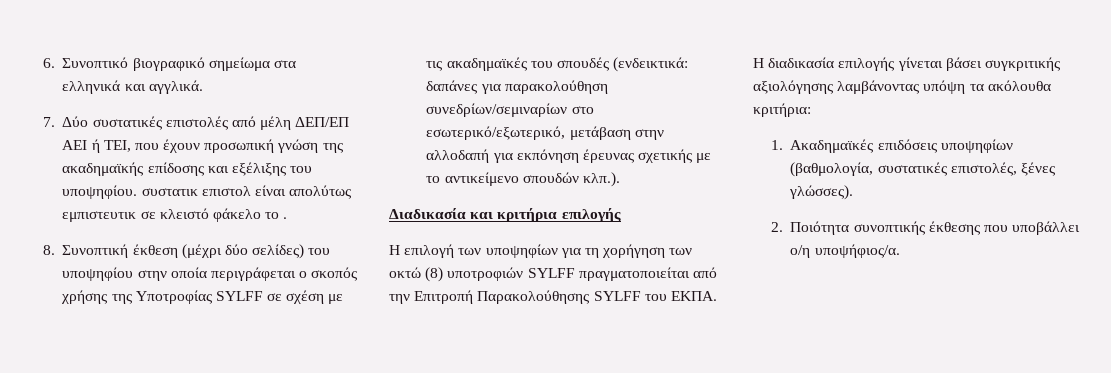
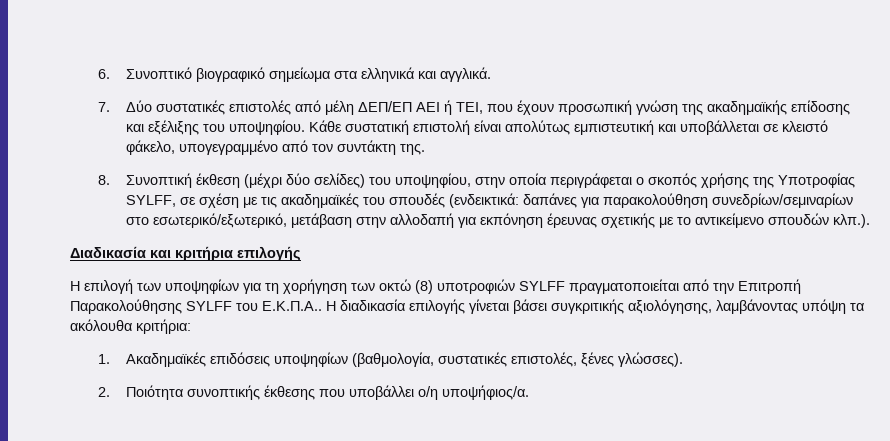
- 7. Δύο συστατικές επιστολές από μέλη ΔΕΠ/ΕΠ ΑΕΙ ή ΤΕΙ, που έχουν προσωπική γνώση της ακαδημαϊκής επίδοσης και εξέλιξης του υποψηφίου. συστατικ επιστολ είναι απολύτως εμπιστευτικ σε κλειστό φάκελο το .
+ 7. Δύο συστατικές επιστολές από μέλη ΔΕΠ/ΕΠ ΑΕΙ ή ΤΕΙ, που έχουν προσωπική γνώση της ακαδημαϊκής επίδοσης και εξέλιξης του υποψηφίου. Κάθε συστατική επιστολή είναι απολύτως εμπιστευτική και υποβάλλεται σε κλειστό φάκελο, υπογεγραμμένο από τον συντάκτη της.
- 8. Συνοπτική έκθεση (μέχρι δύο σελίδες) του υποψηφίου στην οποία περιγράφεται ο σκοπός χρήσης της Υποτροφίας SYLFF σε σχέση με τις ακαδημαϊκές του σπουδές (ενδεικτικά: δαπάνες για παρακολούθηση συνεδρίων/σεμιναρίων στο εσωτερικό/εξωτερικό, μετάβαση στην αλλοδαπή για εκπόνηση έρευνας σχετικής με το αντικείμενο σπουδών κλπ.).
+ 8. Συνοπτική έκθεση (μέχρι δύο σελίδες) του υποψηφίου, στην οποία περιγράφεται ο σκοπός χρήσης της Υποτροφίας SYLFF, σε σχέση με τις ακαδημαϊκές του σπουδές (ενδεικτικά: δαπάνες για παρακολούθηση συνεδρίων/σεμιναρίων στο εσωτερικό/εξωτερικό, μετάβαση στην αλλοδαπή για εκπόνηση έρευνας σχετικής με το αντικείμενο σπουδών κλπ.).
- Η επιλογή των υποψηφίων για τη χορήγηση των οκτώ (8) υποτροφιών SYLFF πραγματοποιείται από την Επιτροπή Παρακολούθησης SYLFF του ΕΚΠΑ.
+ Η επιλογή των υποψηφίων για τη χορήγηση των οκτώ (8) υποτροφιών SYLFF πραγματοποιείται από την Επιτροπή Παρακολούθησης SYLFF του Ε.Κ.Π.Α..
- Η διαδικασία επιλογής γίνεται βάσει συγκριτικής αξιολόγησης λαμβάνοντας υπόψη τα ακόλουθα κριτήρια:
+ Η διαδικασία επιλογής γίνεται βάσει συγκριτικής αξιολόγησης, λαμβάνοντας υπόψη τα ακόλουθα κριτήρια:

